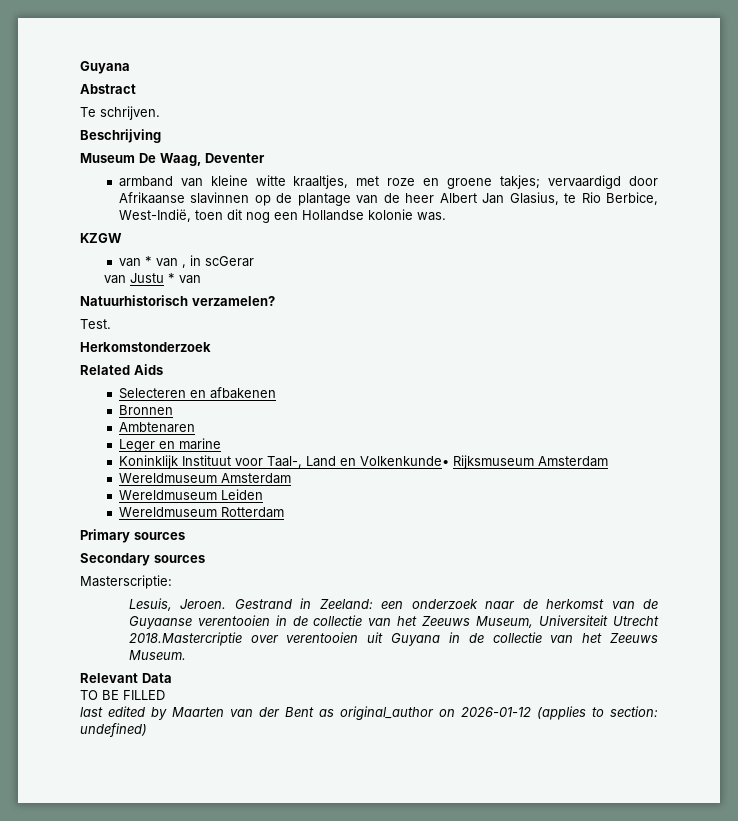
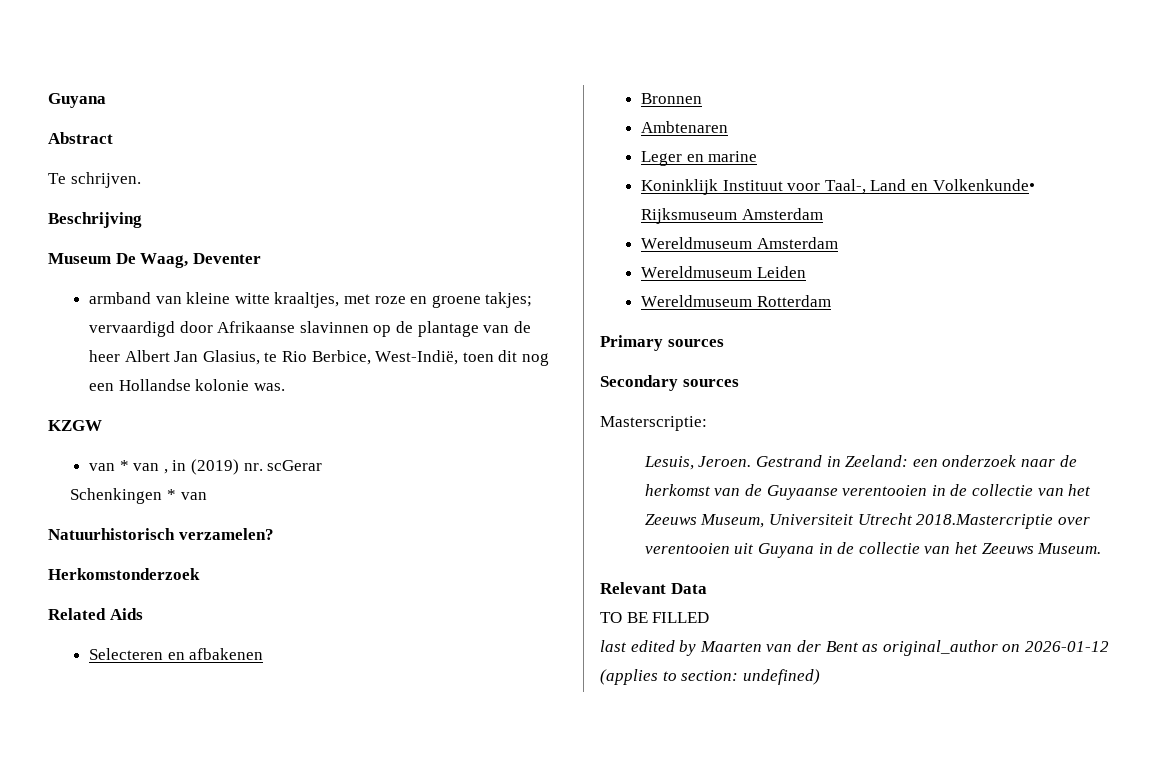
- van * van , in scGerar
+ van * van , in (2019) nr. scGerar
- van Justu * van
+ Schenkingen * van
- Test.

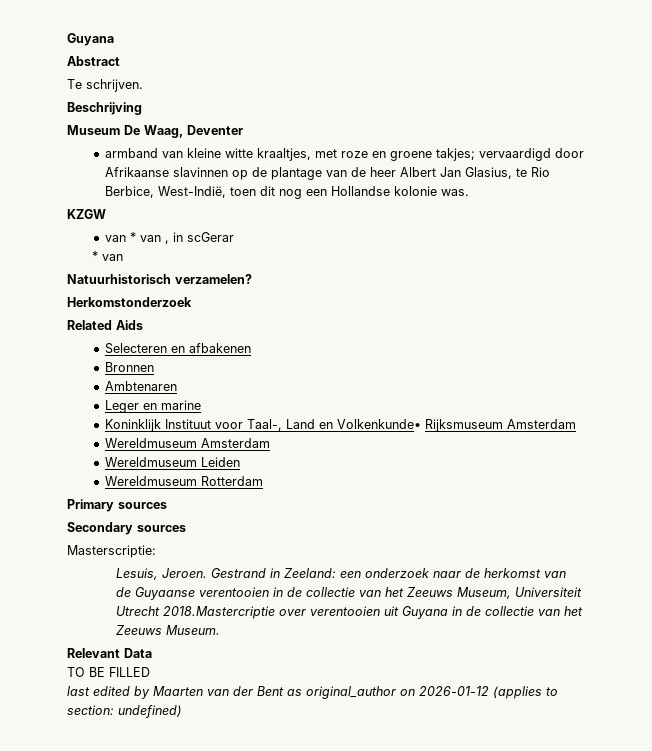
- van * van , in (2019) nr. scGerar
- Schenkingen * van
+ van * van , in scGerar
+ * van

